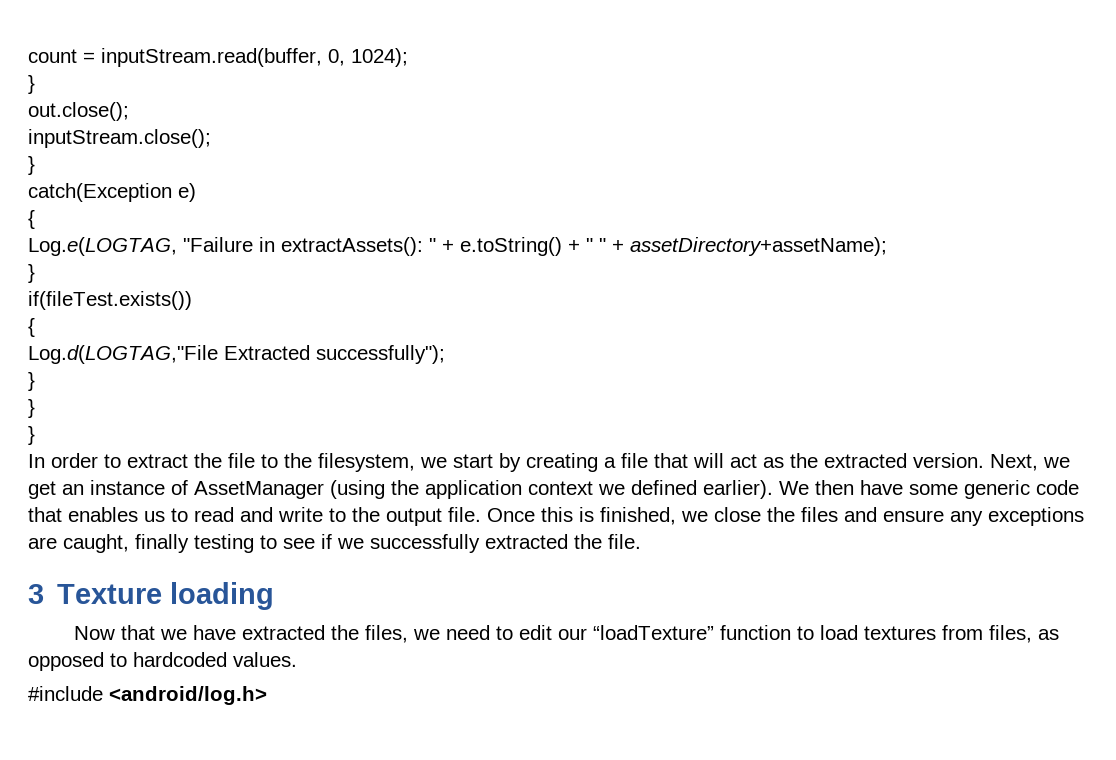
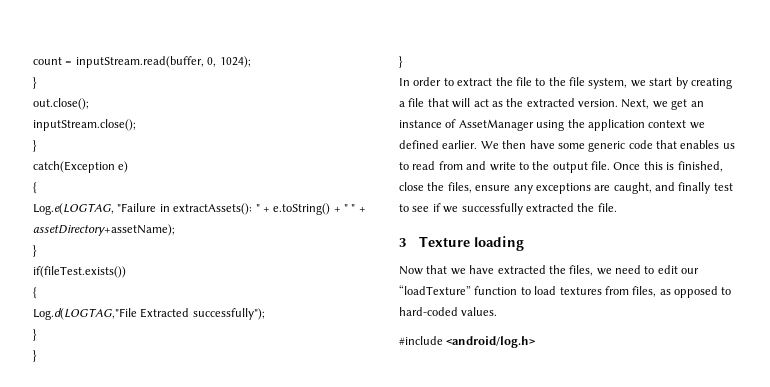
- In order to extract the file to the filesystem, we start by creating a file that will act as the extracted version.
+ In order to extract the file to the file system, we start by creating a file that will act as the extracted version.
- Next, we get an instance of AssetManager (using the application context we defined earlier).
+ Next, we get an instance of AssetManager using the application context we defined earlier.
- We then have some generic code that enables us to read and write to the output file.
+ We then have some generic code that enables us to read from and write to the output file.
- Once this is finished, we close the files and ensure any exceptions are caught, finally testing to see if we successfully extracted the file.
+ Once this is finished, close the files, ensure any exceptions are caught, and finally test to see if we successfully extracted the file.
- Now that we have extracted the files, we need to edit our “loadTexture” function to load textures from files, as opposed to hardcoded values.
+ Now that we have extracted the files, we need to edit our “loadTexture” function to load textures from files, as opposed to hard-coded values.

